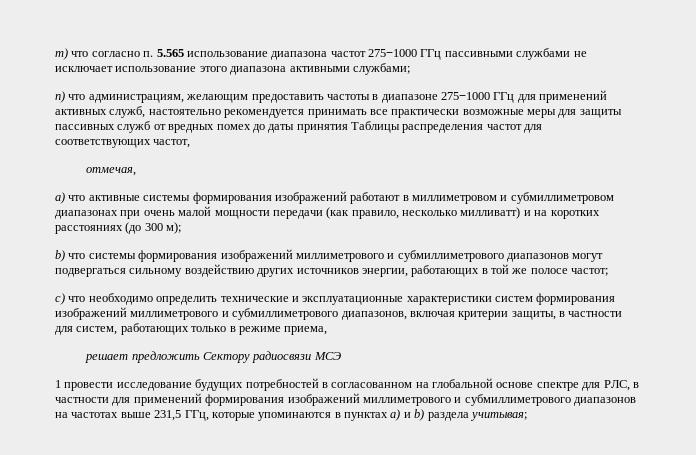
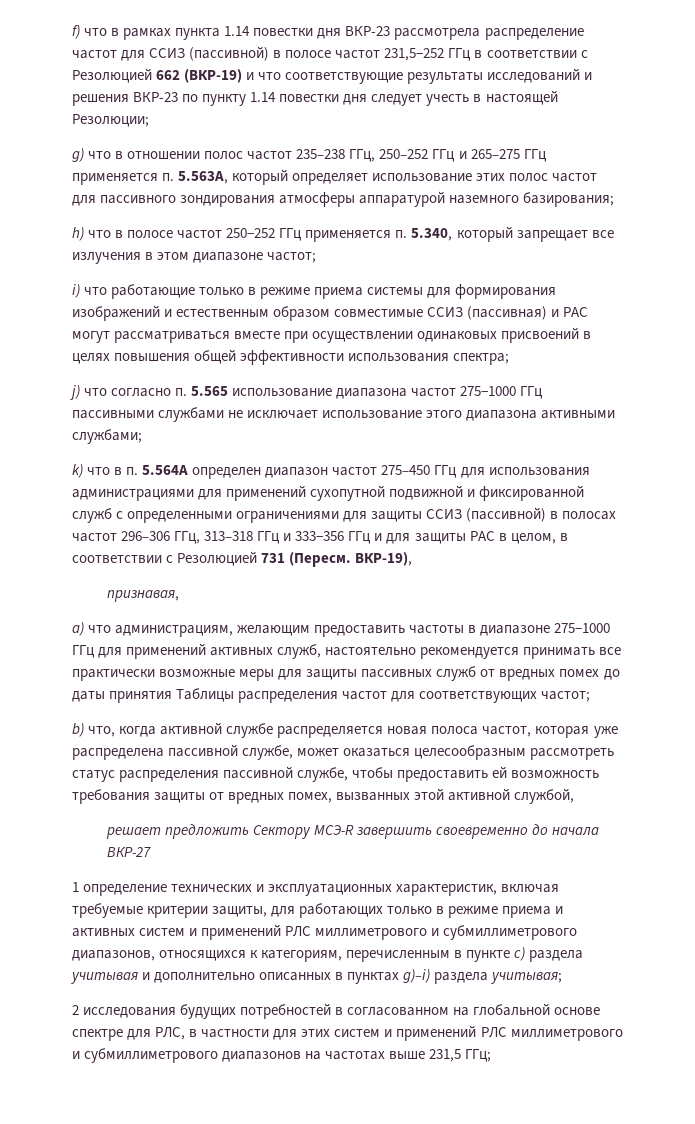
- m) что согласно п. 5.565 использование диапазона частот 275−1000 ГГц пассивными службами не исключает использование этого диапазона активными службами;
+ f) что в рамках пункта 1.14 повестки дня ВКР-23 рассмотрела распределение частот для ССИЗ (пассивной) в полосе частот 231,5−252 ГГц в соответствии с Резолюцией 662 (ВКР-19) и что соответствующие результаты исследований и решения ВКР-23 по пункту 1.14 повестки дня следует учесть в настоящей Резолюции;
+ g) что в отношении полос частот 235–238 ГГц, 250–252 ГГц и 265–275 ГГц применяется п. 5.563А, который определяет использование этих полос частот для пассивного зондирования атмосферы аппаратурой наземного базирования;
+ h) что в полосе частот 250−252 ГГц применяется п. 5.340, который запрещает все излучения в этом диапазоне частот;
+ i) что работающие только в режиме приема системы для формирования изображений и естественным образом совместимые ССИЗ (пассивная) и РАС могут рассматриваться вместе при осуществлении одинаковых присвоений в целях повышения общей эффективности использования спектра;
+ j) что согласно п. 5.565 использование диапазона частот 275−1000 ГГц пассивными службами не исключает использование этого диапазона активными службами;
- n) что администрациям, желающим предоставить частоты в диапазоне 275−1000 ГГц для применений активных служб, настоятельно рекомендуется принимать все практически возможные меры для защиты пассивных служб от вредных помех до даты принятия Таблицы распределения частот для соответствующих частот,
- отмечая,
- a) что активные системы формирования изображений работают в миллиметровом и субмиллиметровом диапазонах при очень малой мощности передачи (как правило, несколько милливатт) и на коротких расстояниях (до 300 м);
- b) что системы формирования изображений миллиметрового и субмиллиметрового диапазонов могут подвергаться сильному воздействию других источников энергии, работающих в той же полосе частот;
- c) что необходимо определить технические и эксплуатационные характеристики систем формирования изображений миллиметрового и субмиллиметрового диапазонов, включая критерии защиты, в частности для систем, работающих только в режиме приема,
- решает предложить Сектору радиосвязи МСЭ
- 1 провести исследование будущих потребностей в согласованном на глобальной основе спектре для РЛС, в частности для применений формирования изображений миллиметрового и субмиллиметрового диапазонов на частотах выше 231,5 ГГц, которые упоминаются в пунктах а) и b) раздела учитывая;
+ k) что в п. 5.564A определен диапазон частот 275–450 ГГц для использования администрациями для применений сухопутной подвижной и фиксированной служб с определенными ограничениями для защиты ССИЗ (пассивной) в полосах частот 296–306 ГГц, 313–318 ГГц и 333−356 ГГц и для защиты РАС в целом, в соответствии с Резолюцией 731 (Пересм. ВКР-19),
+ признавая,
+ a) что администрациям, желающим предоставить частоты в диапазоне 275−1000 ГГц для применений активных служб, настоятельно рекомендуется принимать все практически возможные меры для защиты пассивных служб от вредных помех до даты принятия Таблицы распределения частот для соответствующих частот;
+ b) что, когда активной службе распределяется новая полоса частот, которая уже распределена пассивной службе, может оказаться целесообразным рассмотреть статус распределения пассивной службе, чтобы предоставить ей возможность требования защиты от вредных помех, вызванных этой активной службой,
+ решает предложить Сектору МСЭ-R завершить своевременно до начала ВКР-27
+ 1 определение технических и эксплуатационных характеристик, включая требуемые критерии защиты, для работающих только в режиме приема и активных систем и применений РЛС миллиметрового и субмиллиметрового диапазонов, относящихся к категориям, перечисленным в пункте c) раздела учитывая и дополнительно описанных в пунктах g)–i) раздела учитывая;
+ 2 исследования будущих потребностей в согласованном на глобальной основе спектре для РЛС, в частности для этих систем и применений РЛС миллиметрового и субмиллиметрового диапазонов на частотах выше 231,5 ГГц;

